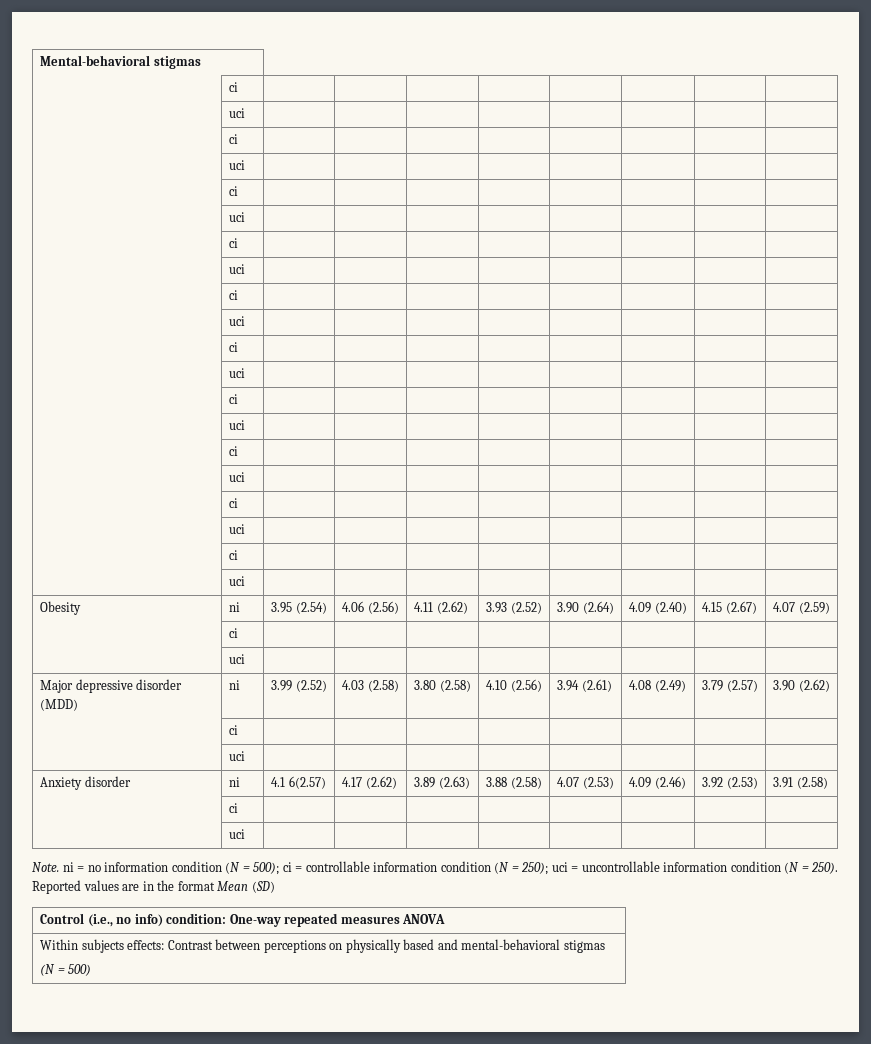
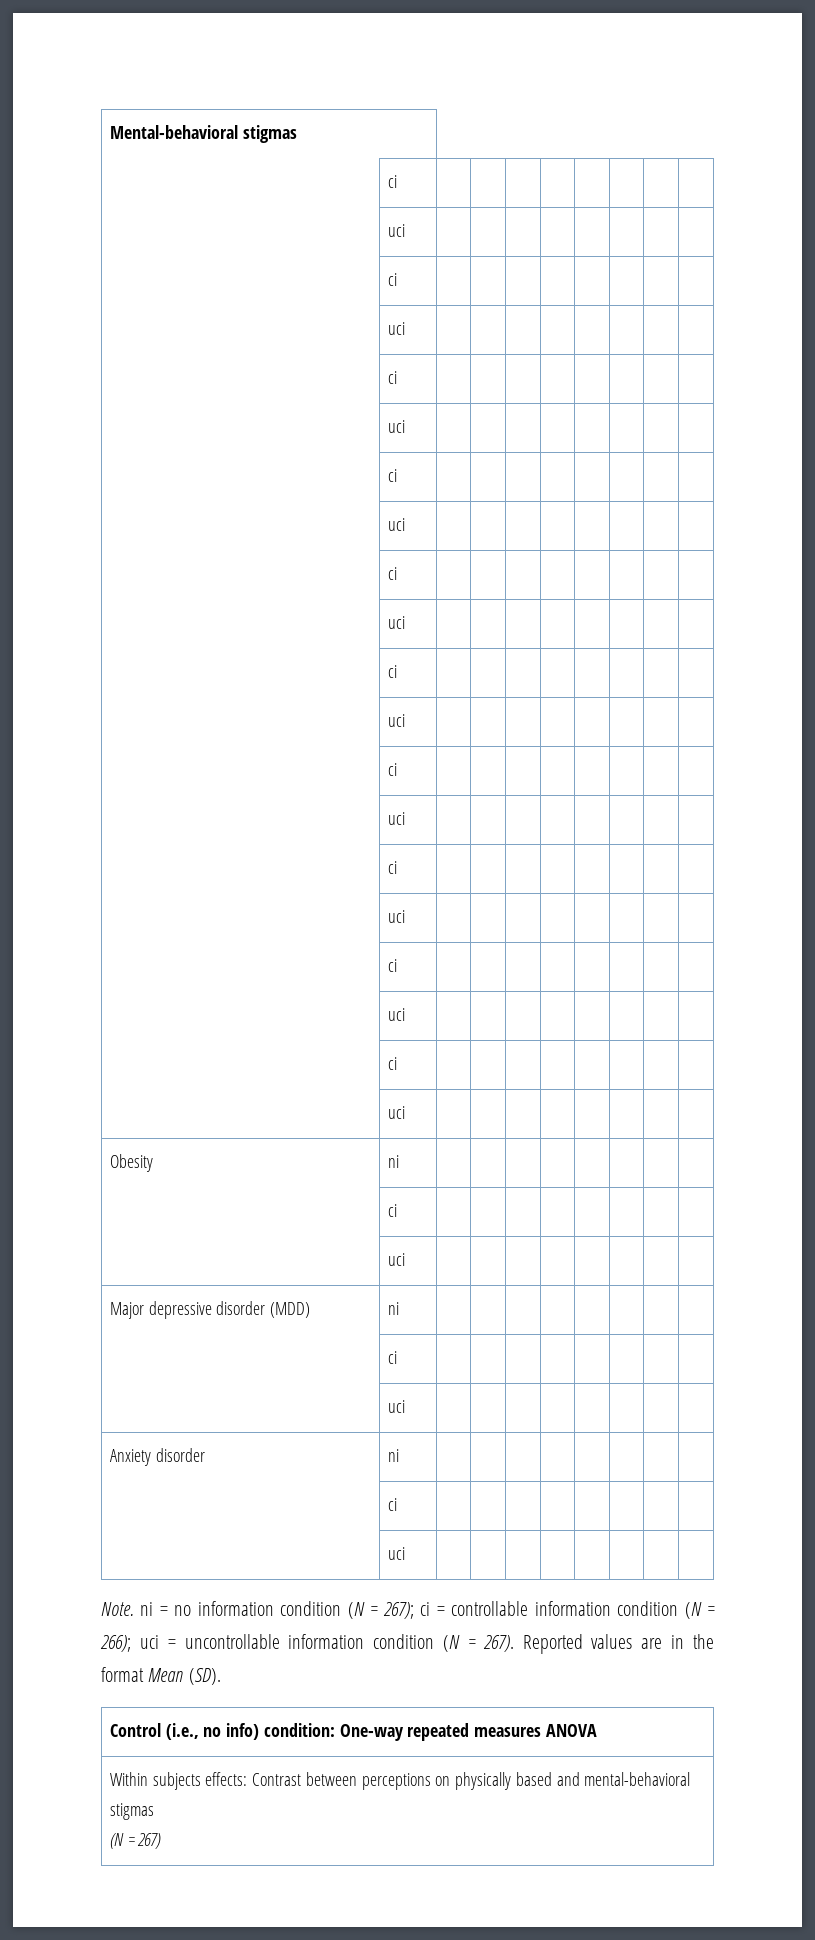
- Obesity | ni | 3.95 (2.54) | 4.06 (2.56) | 4.11 (2.62) | 3.93 (2.52) | 3.90 (2.64) | 4.09 (2.40) | 4.15 (2.67) | 4.07 (2.59)
+ Obesity | ni | | | | | | | |
- Major depressive disorder (MDD) | ni | 3.99 (2.52) | 4.03 (2.58) | 3.80 (2.58) | 4.10 (2.56) | 3.94 (2.61) | 4.08 (2.49) | 3.79 (2.57) | 3.90 (2.62)
+ Major depressive disorder (MDD) | ni | | | | | | | |
- Anxiety disorder | ni | 4.1 6(2.57) | 4.17 (2.62) | 3.89 (2.63) | 3.88 (2.58) | 4.07 (2.53) | 4.09 (2.46) | 3.92 (2.53) | 3.91 (2.58)
+ Anxiety disorder | ni | | | | | | | |
- Note. ni = no information condition (N = 500); ci = controllable information condition (N = 250); uci = uncontrollable information condition (N = 250).
+ Note. ni = no information condition (N = 267); ci = controllable information condition (N = 266); uci = uncontrollable information condition (N = 267).
- Reported values are in the format Mean (SD)
+ Reported values are in the format Mean (SD).
  Within subjects effects: Contrast between perceptions on physically based and mental-behavioral stigmas
- (N = 500)
+ (N = 267)

